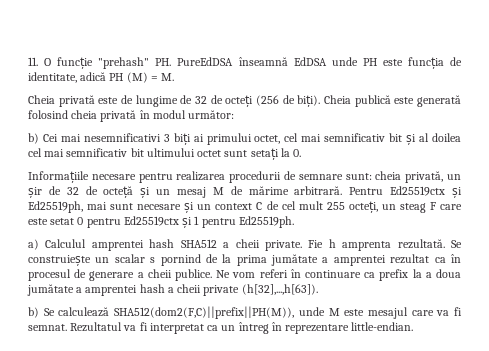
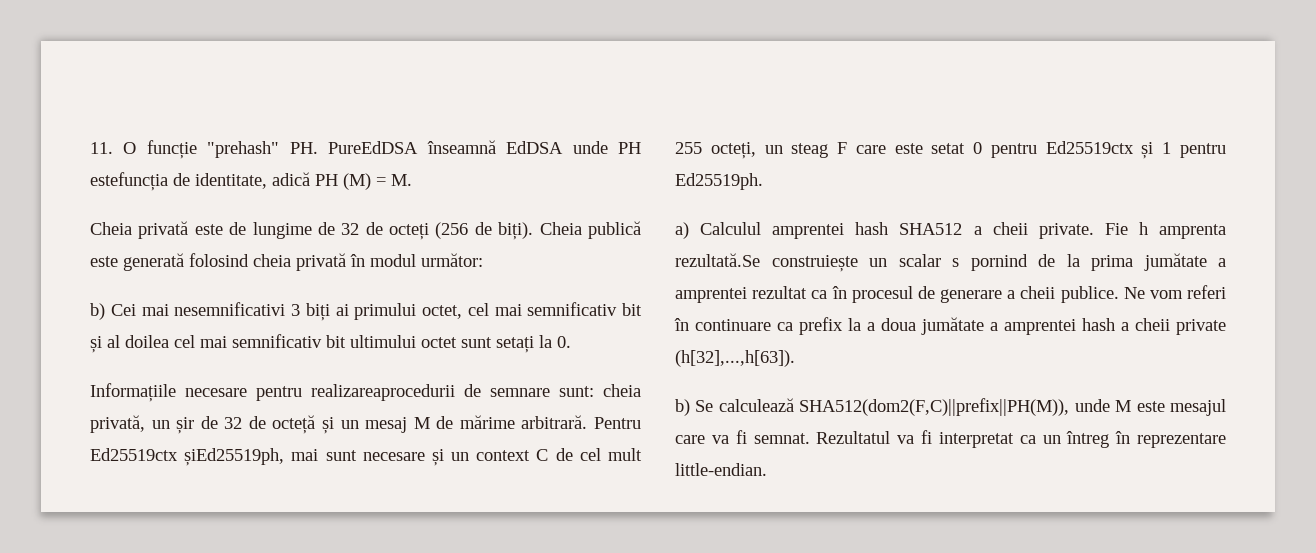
- 11. O funcție "prehash" PH. PureEdDSA înseamnă EdDSA unde PH este funcția de identitate, adică PH (M) = M.
+ 11. O funcție "prehash" PH. PureEdDSA înseamnă EdDSA unde PH estefuncția de identitate, adică PH (M) = M.
- Informațiile necesare pentru realizarea procedurii de semnare sunt: cheia privată, un șir de 32 de octeță și un mesaj M de mărime arbitrară.
+ Informațiile necesare pentru realizareaprocedurii de semnare sunt: cheia privată, un șir de 32 de octeță și un mesaj M de mărime arbitrară.
- Pentru Ed25519ctx și Ed25519ph, mai sunt necesare și un context C de cel mult 255 octeți, un steag F care este setat 0 pentru Ed25519ctx și 1 pentru Ed25519ph.
+ Pentru Ed25519ctx șiEd25519ph, mai sunt necesare și un context C de cel mult 255 octeți, un steag F care este setat 0 pentru Ed25519ctx și 1 pentru Ed25519ph.
- Fie h amprenta rezultată. Se construiește un scalar s pornind de la prima jumătate a amprentei rezultat ca în procesul de generare a cheii publice.
+ Fie h amprenta rezultată.Se construiește un scalar s pornind de la prima jumătate a amprentei rezultat ca în procesul de generare a cheii publice.

